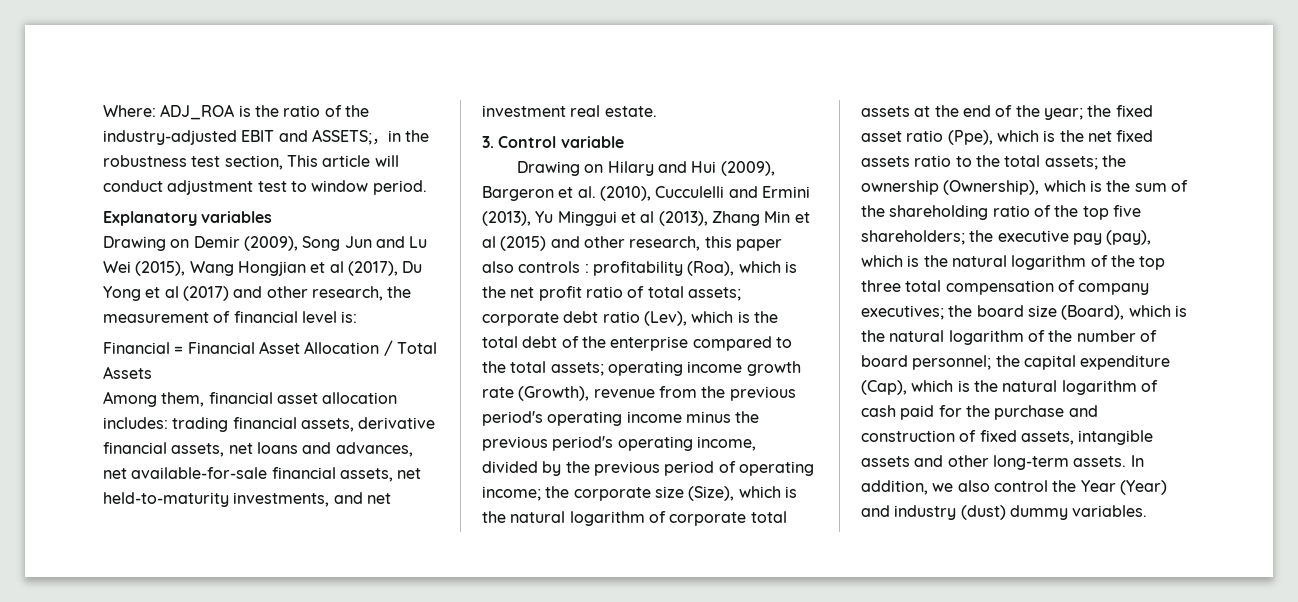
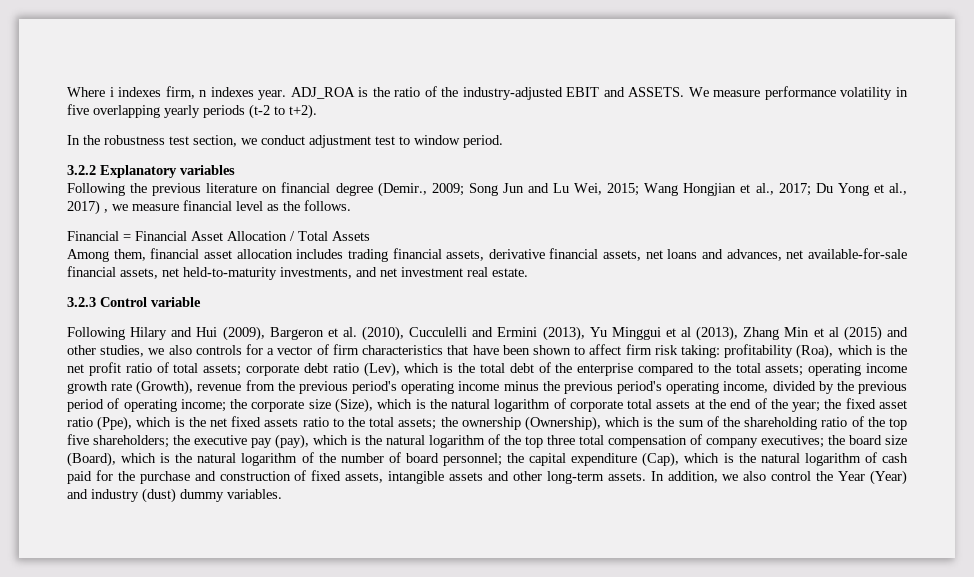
- Where: ADJ_ROA is the ratio of the industry-adjusted EBIT and ASSETS;，in the robustness test section, This article will conduct adjustment test to window period.
+ Where i indexes firm, n indexes year. ADJ_ROA is the ratio of the industry-adjusted EBIT and ASSETS. We measure performance volatility in five overlapping yearly periods (t-2 to t+2).
+ In the robustness test section, we conduct adjustment test to window period.
- Explanatory variables
+ 3.2.2 Explanatory variables
- Drawing on Demir (2009), Song Jun and Lu Wei (2015), Wang Hongjian et al (2017), Du Yong et al (2017) and other research, the measurement of financial level is:
+ Following the previous literature on financial degree (Demir., 2009; Song Jun and Lu Wei, 2015; Wang Hongjian et al., 2017; Du Yong et al., 2017) , we measure financial level as the follows.
- Among them, financial asset allocation includes: trading financial assets, derivative financial assets, net loans and advances, net available-for-sale financial assets, net held-to-maturity investments, and net investment real estate.
+ Among them, financial asset allocation includes trading financial assets, derivative financial assets, net loans and advances, net available-for-sale financial assets, net held-to-maturity investments, and net investment real estate.
- 3. Control variable
+ 3.2.3 Control variable
- Drawing on Hilary and Hui (2009), Bargeron et al. (2010), Cucculelli and Ermini (2013), Yu Minggui et al (2013), Zhang Min et al (2015) and other research, this paper also controls :
+ Following Hilary and Hui (2009), Bargeron et al. (2010), Cucculelli and Ermini (2013), Yu Minggui et al (2013), Zhang Min et al (2015) and other studies, we also controls for a vector of firm characteristics that have been shown to affect firm risk taking:

